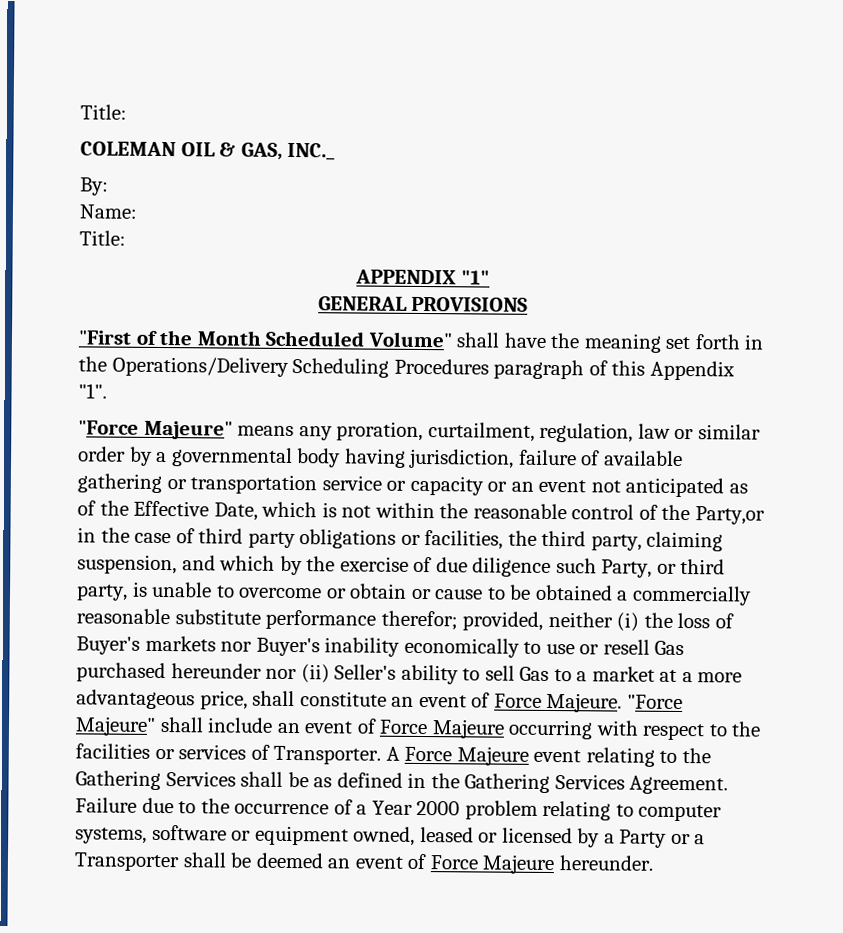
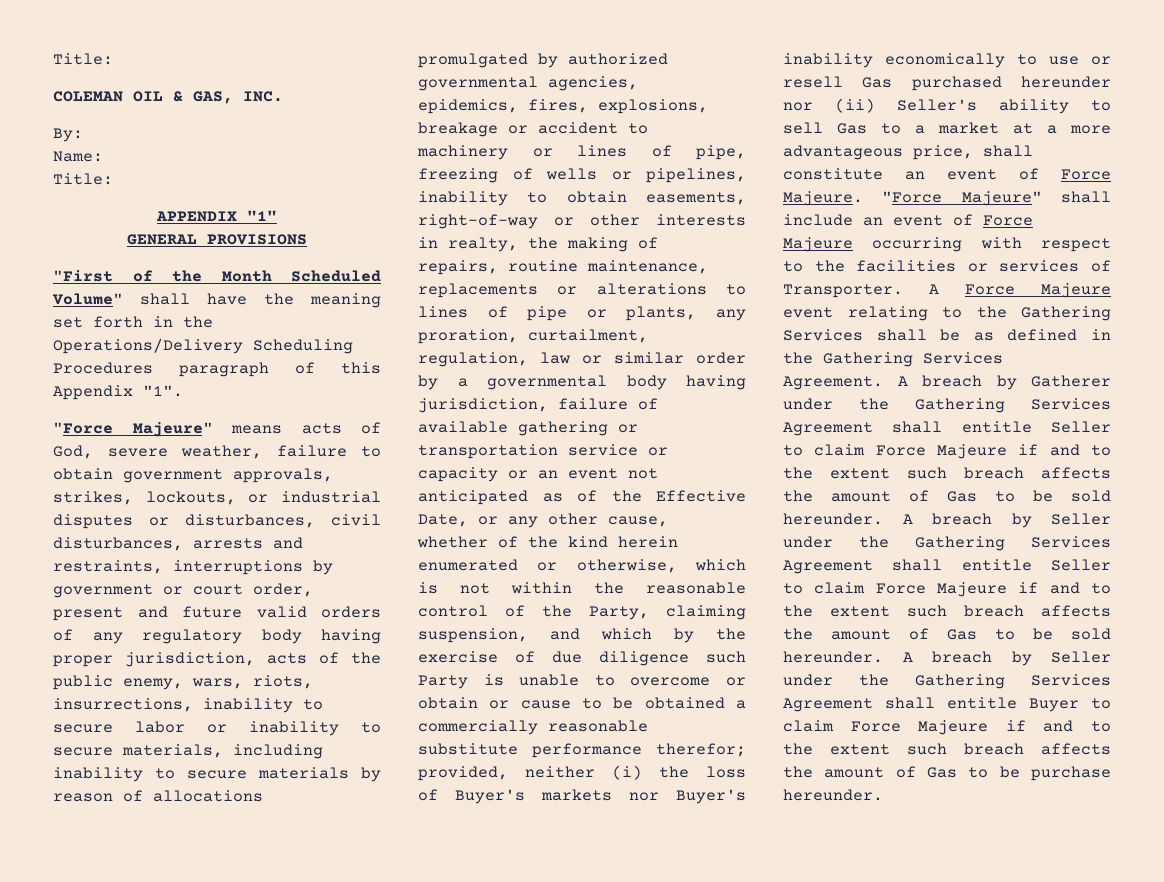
- COLEMAN OIL & GAS, INC._
+ COLEMAN OIL & GAS, INC.
- "Force Majeure" means any proration, curtailment, regulation, law or similar order by a governmental body having jurisdiction, failure of available gathering or transportation service or capacity or an event not anticipated as of the Effective Date, which is not within the reasonable control of the Party,or in the case of third party obligations or facilities, the third party, claiming suspension, and which by the exercise of due diligence such Party, or third party, is unable to overcome or obtain or cause to be obtained a commercially reasonable substitute performance therefor;
+ "Force Majeure" means acts of God, severe weather, failure to obtain government approvals, strikes, lockouts, or industrial disputes or disturbances, civil disturbances, arrests and restraints, interruptions by government or court order, present and future valid orders of any regulatory body having proper jurisdiction, acts of the public enemy, wars, riots, insurrections, inability to secure labor or inability to secure materials, including inability to secure materials by reason of allocations promulgated by authorized governmental agencies, epidemics, fires, explosions, breakage or accident to machinery or lines of pipe, freezing of wells or pipelines, inability to obtain easements, right-of-way or other interests in realty, the making of repairs, routine maintenance, replacements or alterations to lines of pipe or plants, any proration, curtailment, regulation, law or similar order by a governmental body having jurisdiction, failure of available gathering or transportation service or capacity or an event not anticipated as of the Effective Date, or any other cause, whether of the kind herein enumerated or otherwise, which is not within the reasonable control of the Party, claiming suspension, and which by the exercise of due diligence such Party is unable to overcome or obtain or cause to be obtained a commercially reasonable substitute performance therefor;
- Failure due to the occurrence of a Year 2000 problem relating to computer systems, software or equipment owned, leased or licensed by a Party or a Transporter shall be deemed an event of Force Majeure hereunder.
+ A breach by Gatherer under the Gathering Services Agreement shall entitle Seller to claim Force Majeure if and to the extent such breach affects the amount of Gas to be sold hereunder. A breach by Seller under the Gathering Services Agreement shall entitle Seller to claim Force Majeure if and to the extent such breach affects the amount of Gas to be sold hereunder. A breach by Seller under the Gathering Services Agreement shall entitle Buyer to claim Force Majeure if and to the extent such breach affects the amount of Gas to be purchase hereunder.

